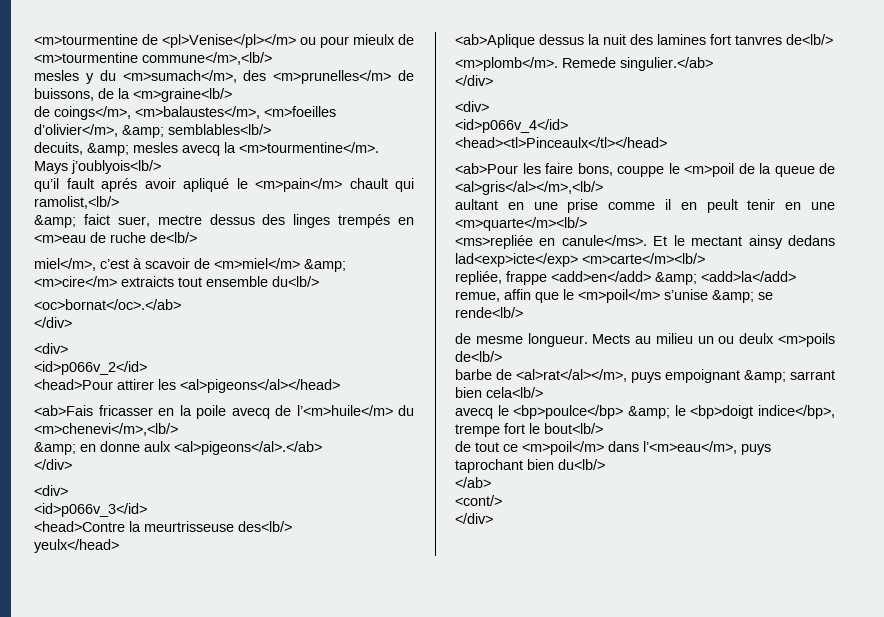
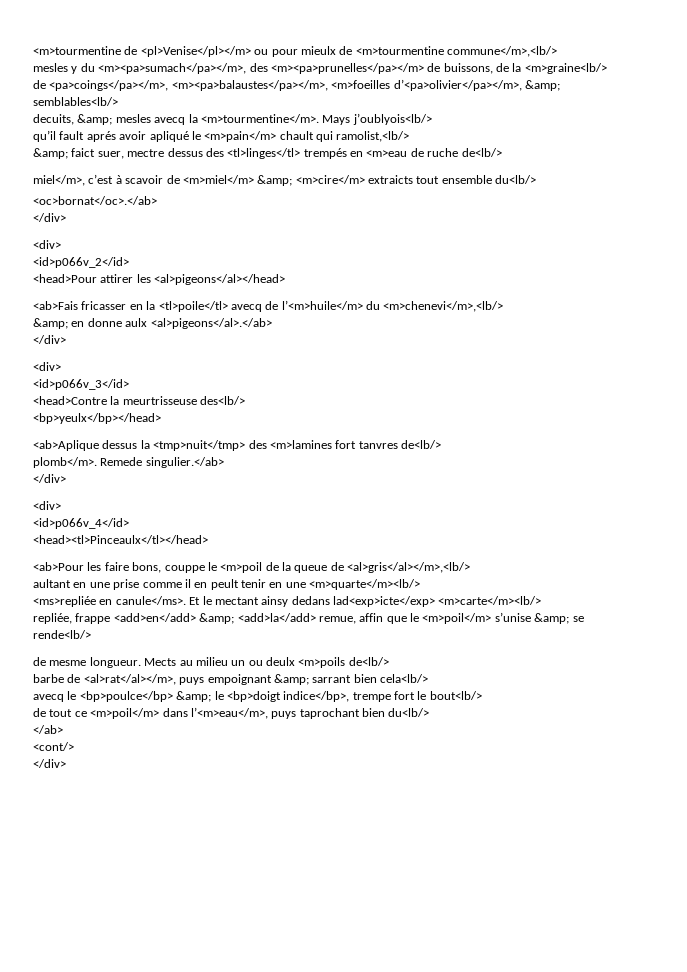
- mesles y du <m>sumach</m>, des <m>prunelles</m> de buissons, de la <m>graine<lb/>
+ mesles y du <m><pa>sumach</pa></m>, des <m><pa>prunelles</pa></m> de buissons, de la <m>graine<lb/>
- de coings</m>, <m>balaustes</m>, <m>foeilles d’olivier</m>, &amp; semblables<lb/>
+ de <pa>coings</pa></m>, <m><pa>balaustes</pa></m>, <m>foeilles d’<pa>olivier</pa></m>, &amp; semblables<lb/>
- &amp; faict suer, mectre dessus des linges trempés en <m>eau de ruche de<lb/>
+ &amp; faict suer, mectre dessus des <tl>linges</tl> trempés en <m>eau de ruche de<lb/>
- <ab>Fais fricasser en la poile avecq de l’<m>huile</m> du <m>chenevi</m>,<lb/>
+ <ab>Fais fricasser en la <tl>poile</tl> avecq de l’<m>huile</m> du <m>chenevi</m>,<lb/>
- yeulx</head>
+ <bp>yeulx</bp></head>
- <ab>Aplique dessus la nuit des lamines fort tanvres de<lb/>
+ <ab>Aplique dessus la <tmp>nuit</tmp> des <m>lamines fort tanvres de<lb/>
- <m>plomb</m>.
+ plomb</m>.

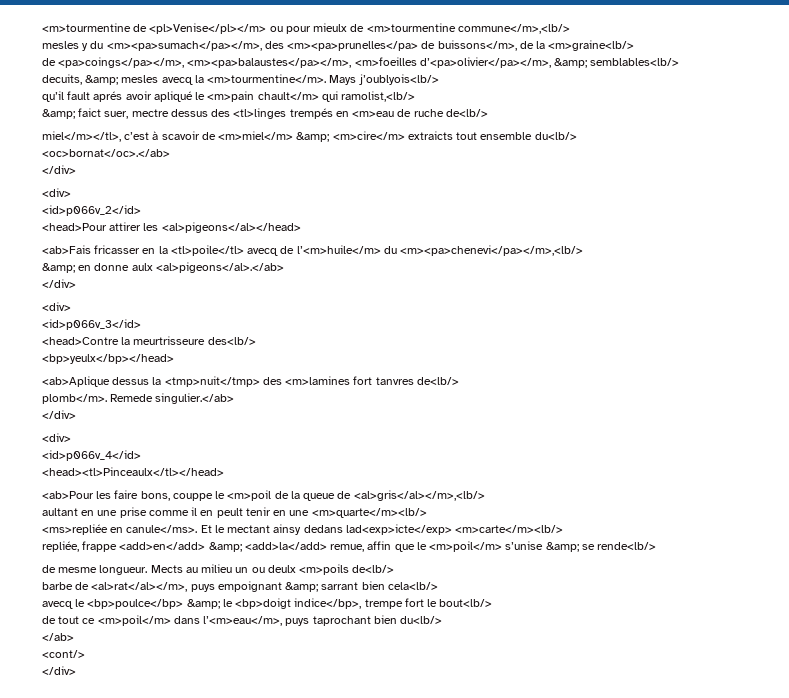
- mesles y du <m><pa>sumach</pa></m>, des <m><pa>prunelles</pa></m> de buissons, de la <m>graine<lb/>
+ mesles y du <m><pa>sumach</pa></m>, des <m><pa>prunelles</pa> de buissons</m>, de la <m>graine<lb/>
- qu’il fault aprés avoir apliqué le <m>pain</m> chault qui ramolist,<lb/>
+ qu’il fault aprés avoir apliqué le <m>pain chault</m> qui ramolist,<lb/>
- &amp; faict suer, mectre dessus des <tl>linges</tl> trempés en <m>eau de ruche de<lb/>
+ &amp; faict suer, mectre dessus des <tl>linges trempés en <m>eau de ruche de<lb/>
- miel</m>, c’est à scavoir de <m>miel</m> &amp; <m>cire</m> extraicts tout ensemble du<lb/>
+ miel</m></tl>, c’est à scavoir de <m>miel</m> &amp; <m>cire</m> extraicts tout ensemble du<lb/>
- <ab>Fais fricasser en la <tl>poile</tl> avecq de l’<m>huile</m> du <m>chenevi</m>,<lb/>
+ <ab>Fais fricasser en la <tl>poile</tl> avecq de l’<m>huile</m> du <m><pa>chenevi</pa></m>,<lb/>
- <head>Contre la meurtrisseuse des<lb/>
+ <head>Contre la meurtrisseure des<lb/>

